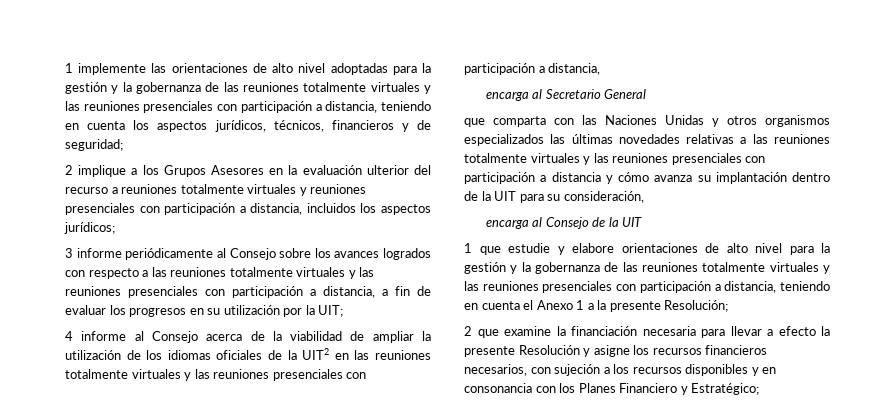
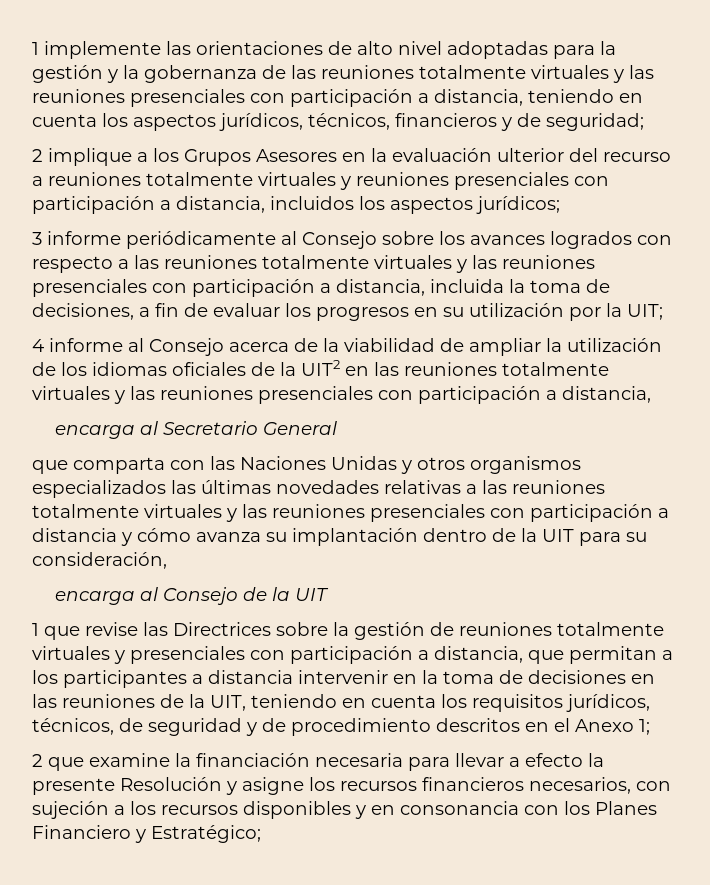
- 3 informe periódicamente al Consejo sobre los avances logrados con respecto a las reuniones totalmente virtuales y las reuniones presenciales con participación a distancia, a fin de evaluar los progresos en su utilización por la UIT;
+ 3 informe periódicamente al Consejo sobre los avances logrados con respecto a las reuniones totalmente virtuales y las reuniones presenciales con participación a distancia, incluida la toma de decisiones, a fin de evaluar los progresos en su utilización por la UIT;
- 1 que estudie y elabore orientaciones de alto nivel para la gestión y la gobernanza de las reuniones totalmente virtuales y las reuniones presenciales con participación a distancia, teniendo en cuenta el Anexo 1 a la presente Resolución;
+ 1 que revise las Directrices sobre la gestión de reuniones totalmente virtuales y presenciales con participación a distancia, que permitan a los participantes a distancia intervenir en la toma de decisiones en las reuniones de la UIT, teniendo en cuenta los requisitos jurídicos, técnicos, de seguridad y de procedimiento descritos en el Anexo 1;

